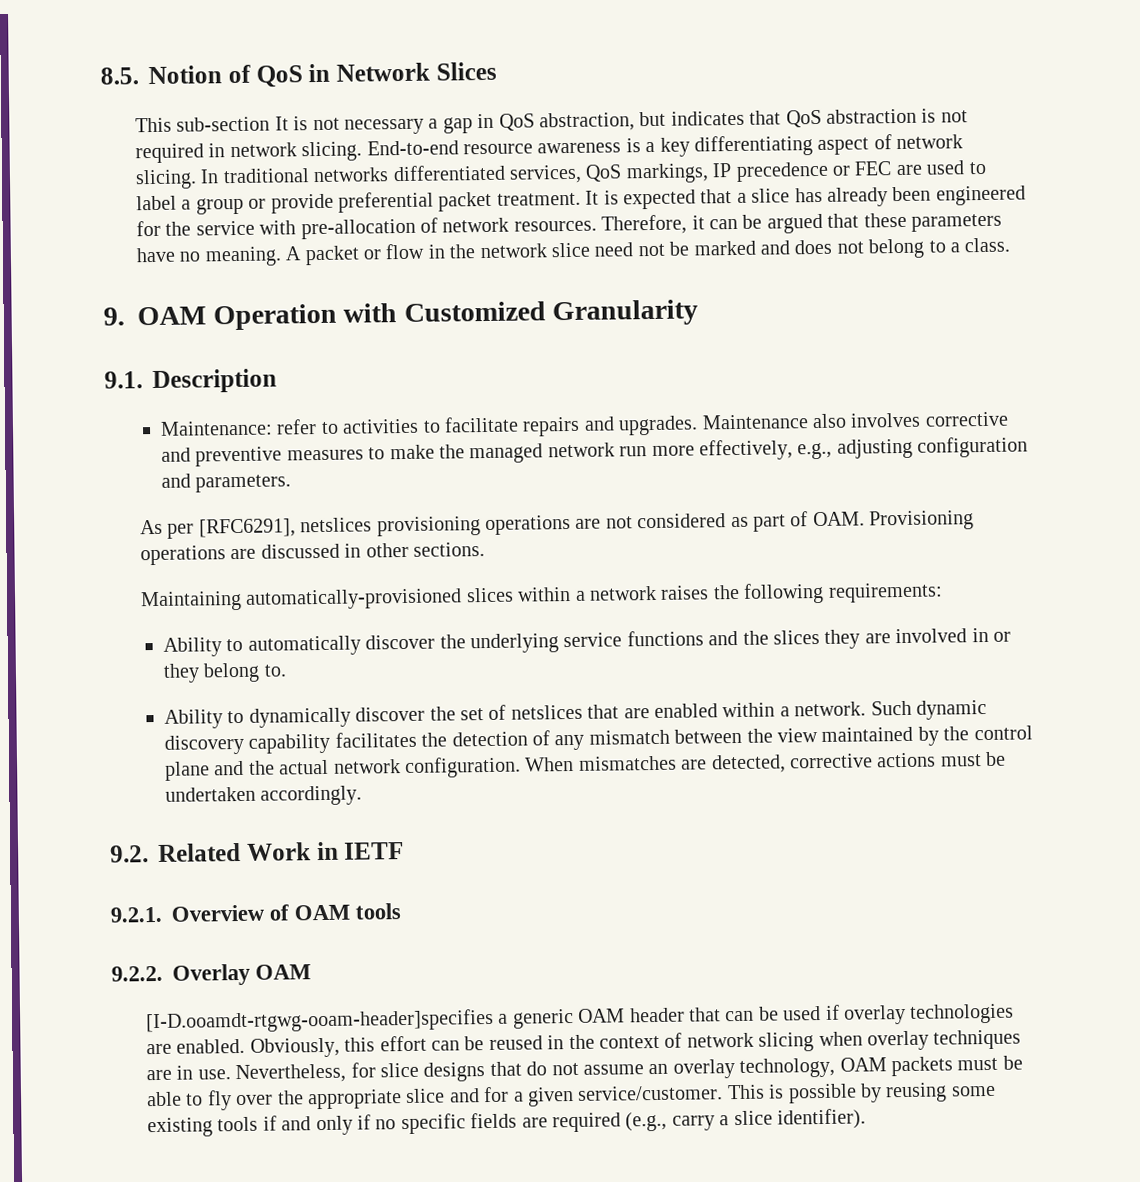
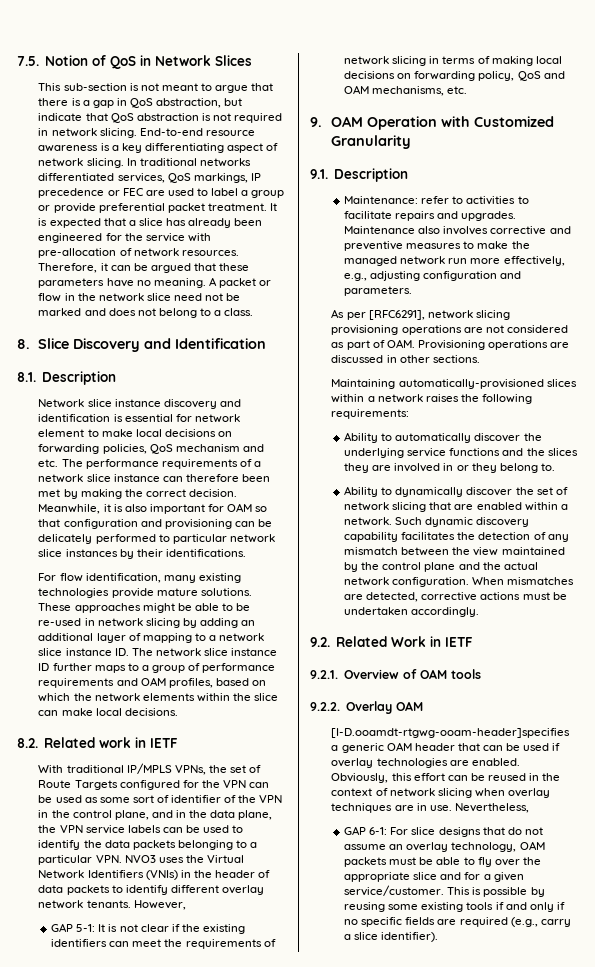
- 8.5. Notion of QoS in Network Slices
+ 7.5. Notion of QoS in Network Slices
- This sub-section It is not necessary a gap in QoS abstraction, but indicates that QoS abstraction is not required in network slicing.
+ This sub-section is not meant to argue that there is a gap in QoS abstraction, but indicate that QoS abstraction is not required in network slicing.
+ 8. Slice Discovery and Identification
+ 8.1. Description
+ Network slice instance discovery and identification is essential for network element to make local decisions on forwarding policies, QoS mechanism and etc. The performance requirements of a network slice instance can therefore been met by making the correct decision. Meanwhile, it is also important for OAM so that configuration and provisioning can be delicately performed to particular network slice instances by their identifications.
+ For flow identification, many existing technologies provide mature solutions. These approaches might be able to be re-used in network slicing by adding an additional layer of mapping to a network slice instance ID. The network slice instance ID further maps to a group of performance requirements and OAM profiles, based on which the network elements within the slice can make local decisions.
+ 8.2. Related work in IETF
+ With traditional IP/MPLS VPNs, the set of Route Targets configured for the VPN can be used as some sort of identifier of the VPN in the control plane, and in the data plane, the VPN service labels can be used to identify the data packets belonging to a particular VPN. NVO3 uses the Virtual Network Identifiers (VNIs) in the header of data packets to identify different overlay network tenants. However,
+ GAP 5-1: It is not clear if the existing identifiers can meet the requirements of network slicing in terms of making local decisions on forwarding policy, QoS and OAM mechanisms, etc.
- As per [RFC6291], netslices provisioning operations are not considered as part of OAM. Provisioning operations are discussed in other sections.
+ As per [RFC6291], network slicing provisioning operations are not considered as part of OAM. Provisioning operations are discussed in other sections.
- Ability to dynamically discover the set of netslices that are enabled within a network.
+ Ability to dynamically discover the set of network slicing that are enabled within a network.
- Nevertheless, for slice designs that do not assume an overlay technology, OAM packets must be able to fly over the appropriate slice and for a given service/customer.
+ Nevertheless,
+ GAP 6-1: For slice designs that do not assume an overlay technology, OAM packets must be able to fly over the appropriate slice and for a given service/customer.

